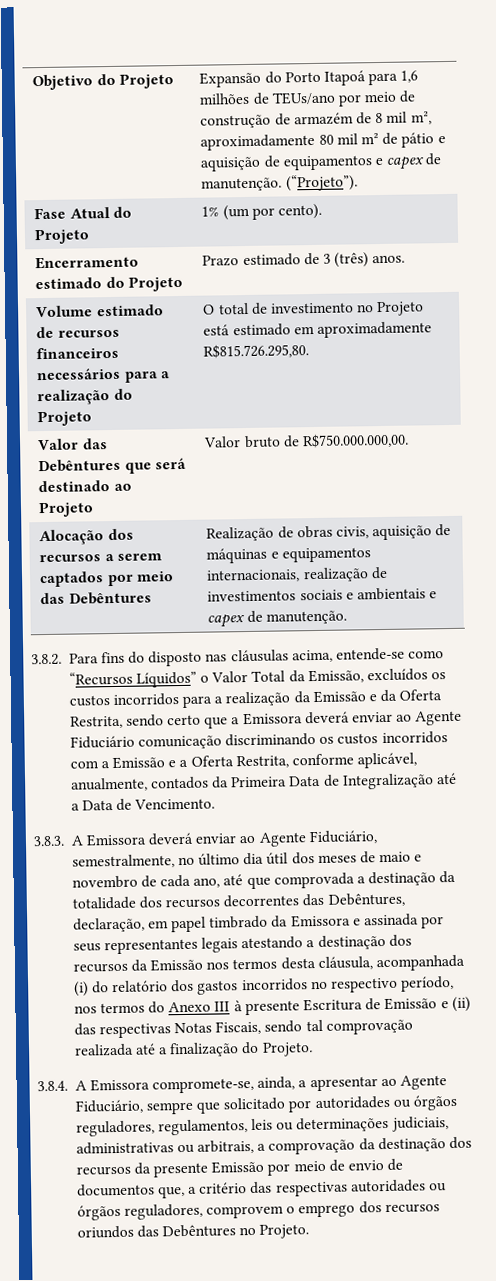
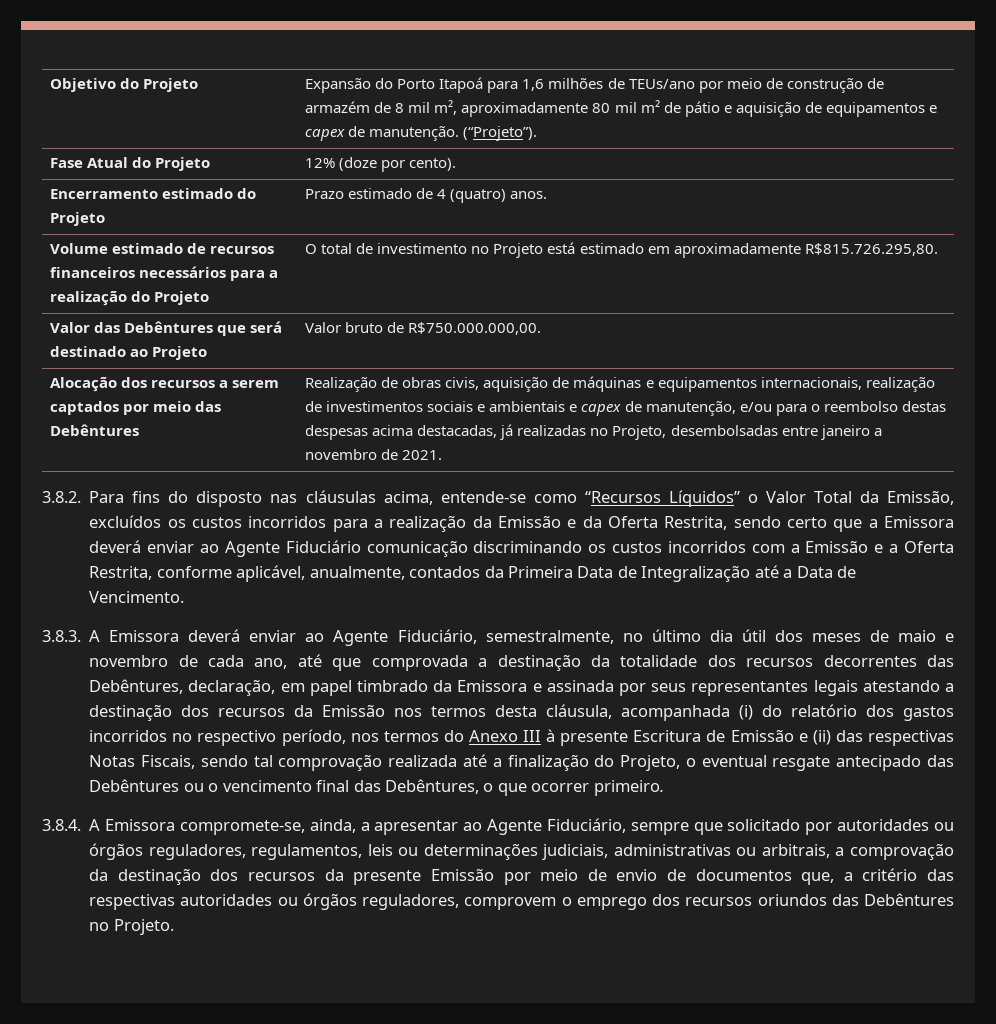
- Fase Atual do Projeto | 1% (um por cento).
+ Fase Atual do Projeto | 12% (doze por cento).
- Encerramento estimado do Projeto | Prazo estimado de 3 (três) anos.
+ Encerramento estimado do Projeto | Prazo estimado de 4 (quatro) anos.
- Realização de obras civis, aquisição de máquinas e equipamentos internacionais, realização de investimentos sociais e ambientais e capex de manutenção.
+ Realização de obras civis, aquisição de máquinas e equipamentos internacionais, realização de investimentos sociais e ambientais e capex de manutenção, e/ou para o reembolso destas despesas acima destacadas, já realizadas no Projeto, desembolsadas entre janeiro a novembro de 2021.
- 3.8.3. A Emissora deverá enviar ao Agente Fiduciário, semestralmente, no último dia útil dos meses de maio e novembro de cada ano, até que comprovada a destinação da totalidade dos recursos decorrentes das Debêntures, declaração, em papel timbrado da Emissora e assinada por seus representantes legais atestando a destinação dos recursos da Emissão nos termos desta cláusula, acompanhada (i) do relatório dos gastos incorridos no respectivo período, nos termos do Anexo III à presente Escritura de Emissão e (ii) das respectivas Notas Fiscais, sendo tal comprovação realizada até a finalização do Projeto.
+ 3.8.3. A Emissora deverá enviar ao Agente Fiduciário, semestralmente, no último dia útil dos meses de maio e novembro de cada ano, até que comprovada a destinação da totalidade dos recursos decorrentes das Debêntures, declaração, em papel timbrado da Emissora e assinada por seus representantes legais atestando a destinação dos recursos da Emissão nos termos desta cláusula, acompanhada (i) do relatório dos gastos incorridos no respectivo período, nos termos do Anexo III à presente Escritura de Emissão e (ii) das respectivas Notas Fiscais, sendo tal comprovação realizada até a finalização do Projeto, o eventual resgate antecipado das Debêntures ou o vencimento final das Debêntures, o que ocorrer primeiro.

